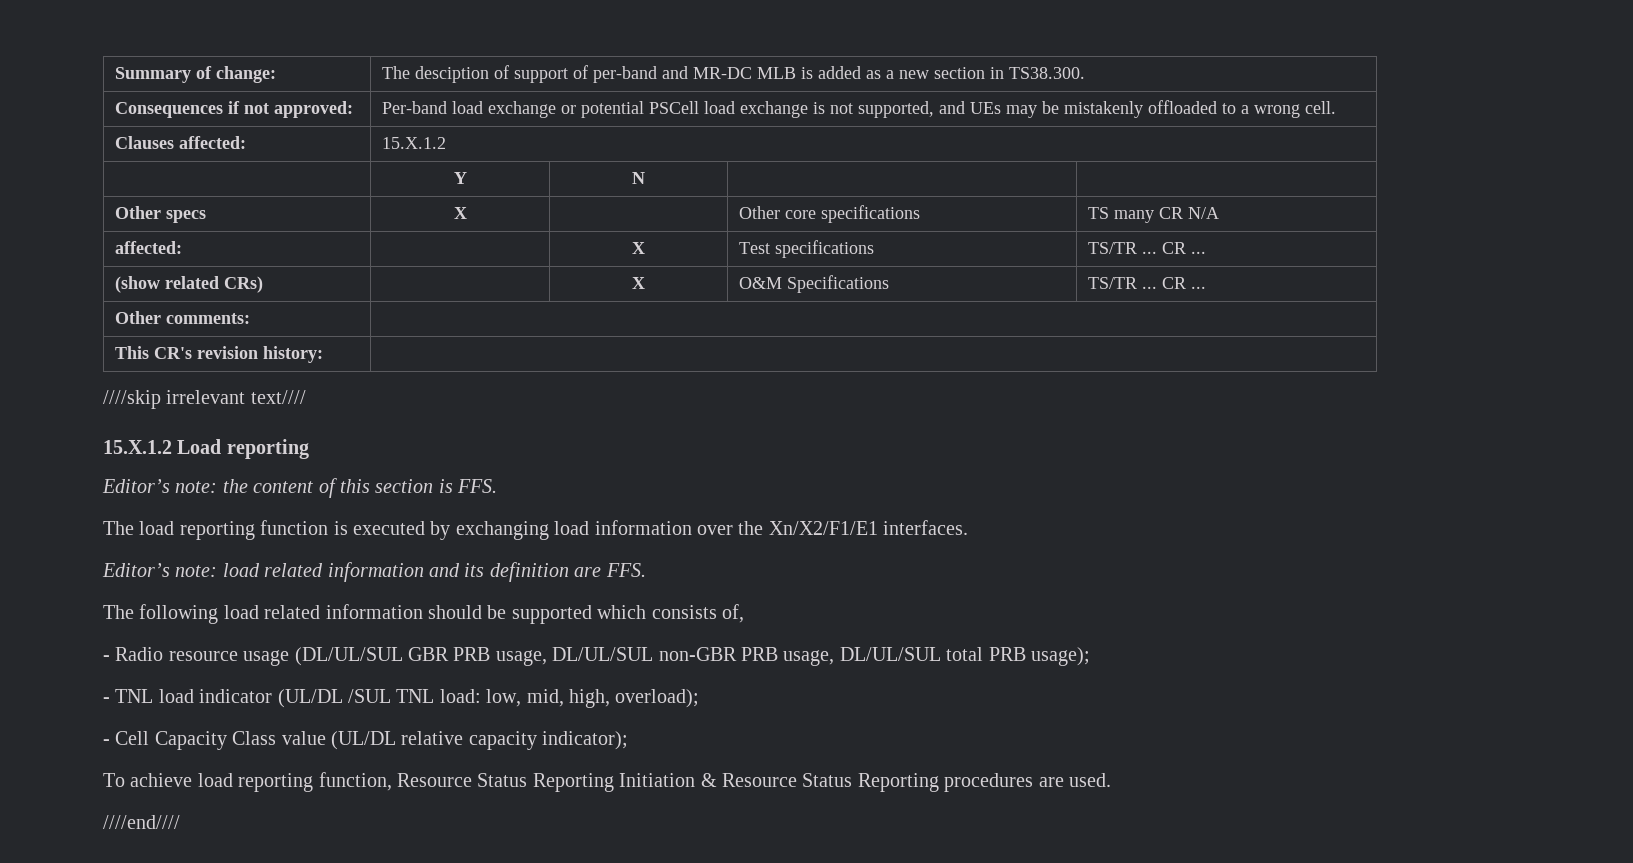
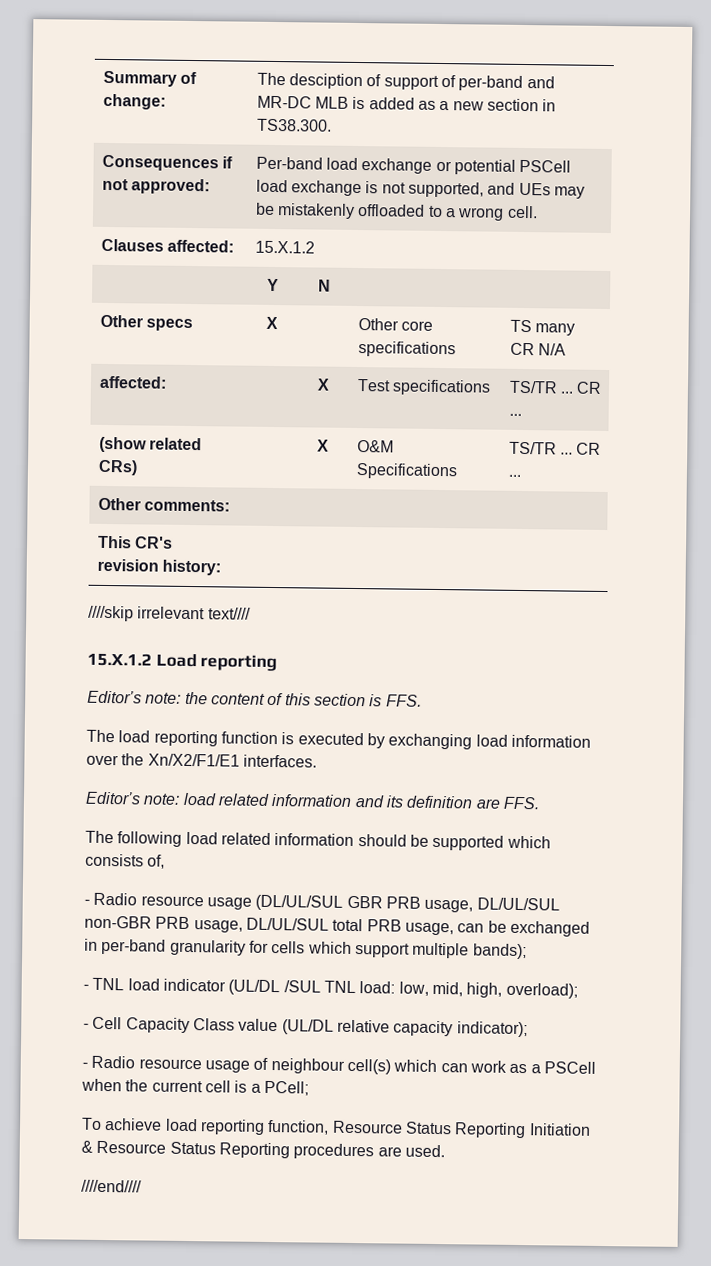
- - Radio resource usage (DL/UL/SUL GBR PRB usage, DL/UL/SUL non-GBR PRB usage, DL/UL/SUL total PRB usage);
+ - Radio resource usage (DL/UL/SUL GBR PRB usage, DL/UL/SUL non-GBR PRB usage, DL/UL/SUL total PRB usage, can be exchanged in per-band granularity for cells which support multiple bands);
+ - Radio resource usage of neighbour cell(s) which can work as a PSCell when the current cell is a PCell;

